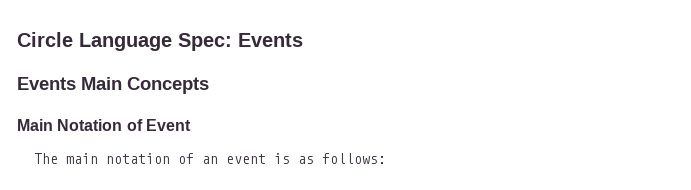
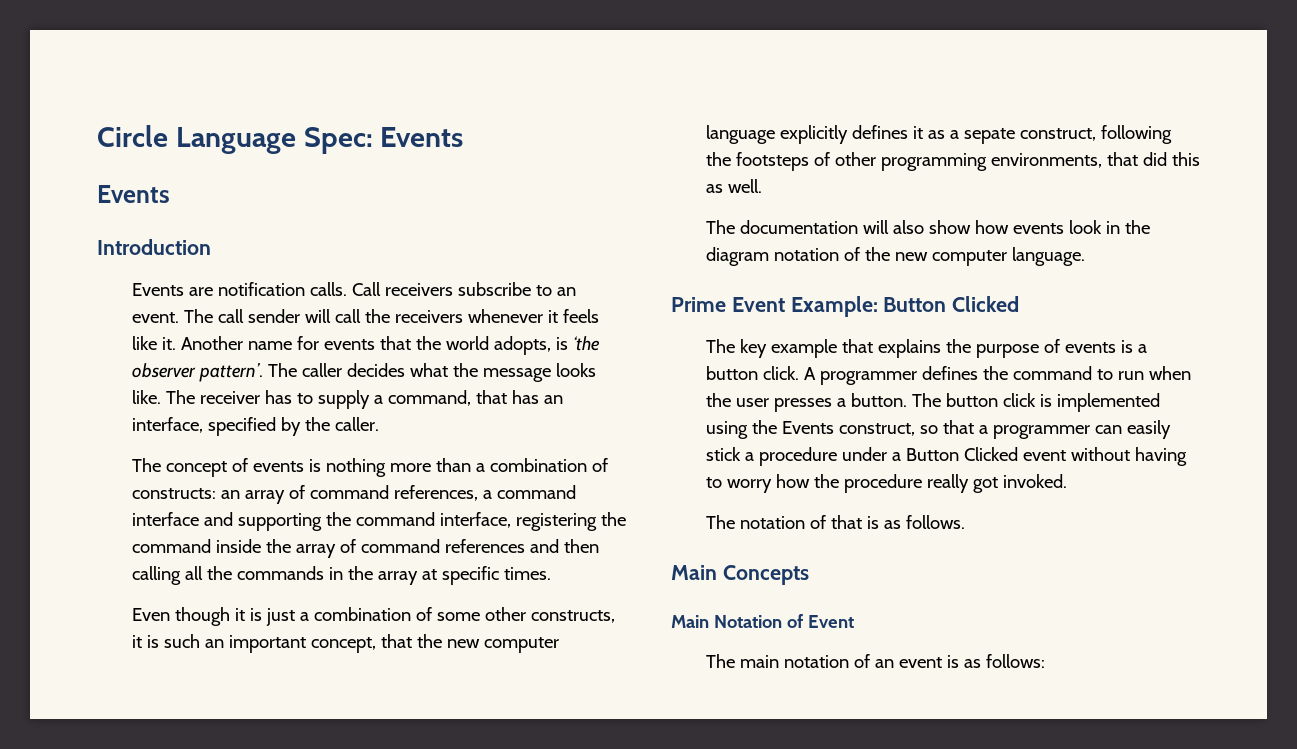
  Circle Language Spec: Events
- Events Main Concepts
+ Events
+ Introduction
+ Events are notification calls. Call receivers subscribe to an event. The call sender will call the receivers whenever it feels like it. Another name for events that the world adopts, is ‘the observer pattern’. The caller decides what the message looks like. The receiver has to supply a command, that has an interface, specified by the caller.
+ The concept of events is nothing more than a combination of constructs: an array of command references, a command interface and supporting the command interface, registering the command inside the array of command references and then calling all the commands in the array at specific times.
+ Even though it is just a combination of some other constructs, it is such an important concept, that the new computer language explicitly defines it as a sepate construct, following the footsteps of other programming environments, that did this as well.
+ The documentation will also show how events look in the diagram notation of the new computer language.
+ Prime Event Example: Button Clicked
+ The key example that explains the purpose of events is a button click. A programmer defines the command to run when the user presses a button. The button click is implemented using the Events construct, so that a programmer can easily stick a procedure under a Button Clicked event without having to worry how the procedure really got invoked.
+ The notation of that is as follows.
+ Main Concepts

